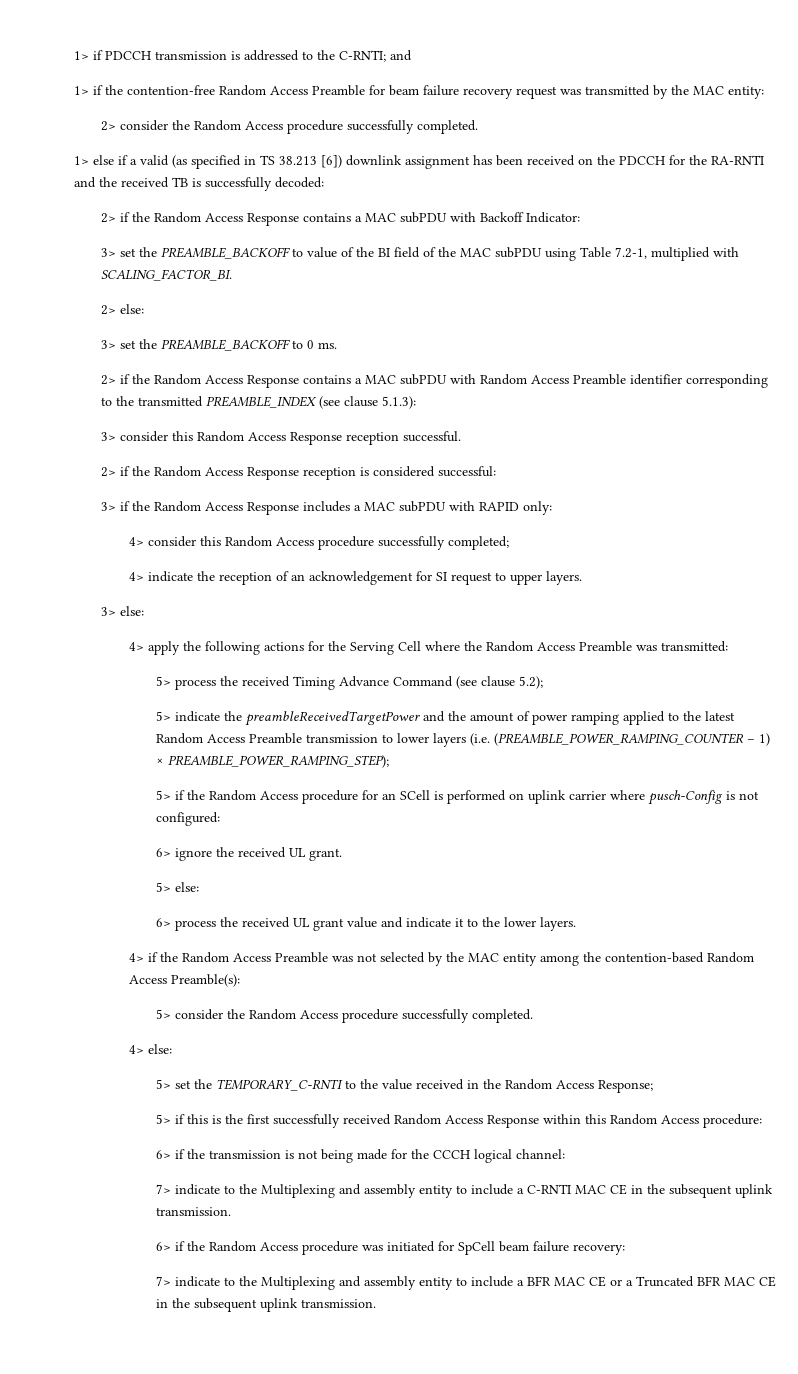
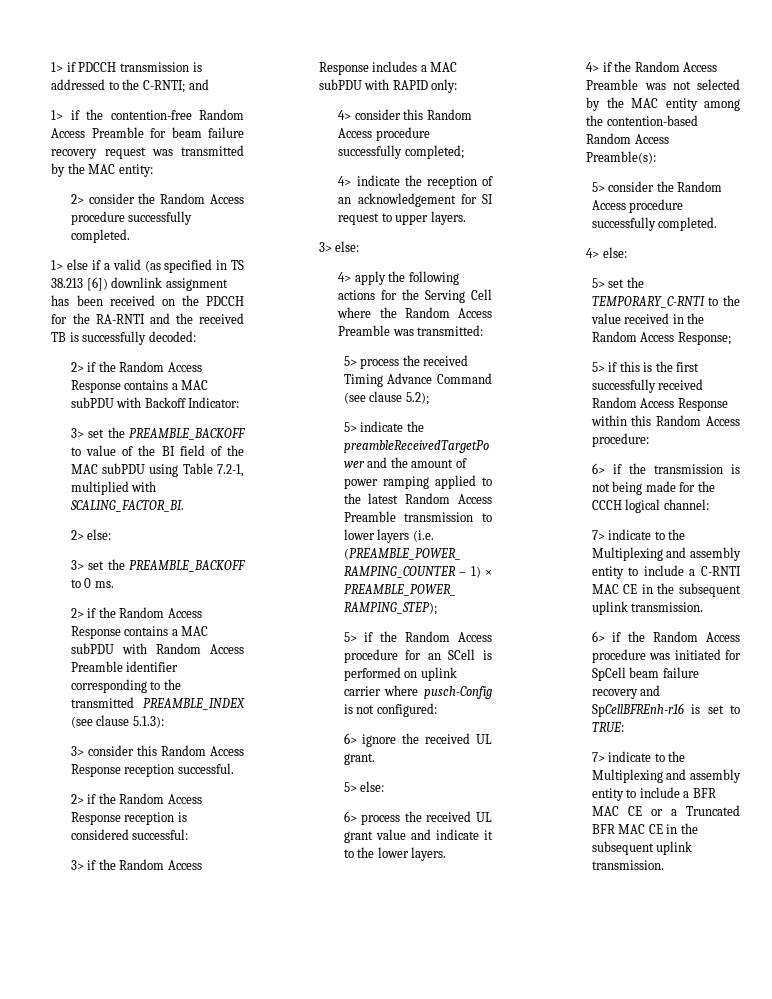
- 6> if the Random Access procedure was initiated for SpCell beam failure recovery:
+ 6> if the Random Access procedure was initiated for SpCell beam failure recovery and SpCellBFREnh-r16 is set to TRUE:

